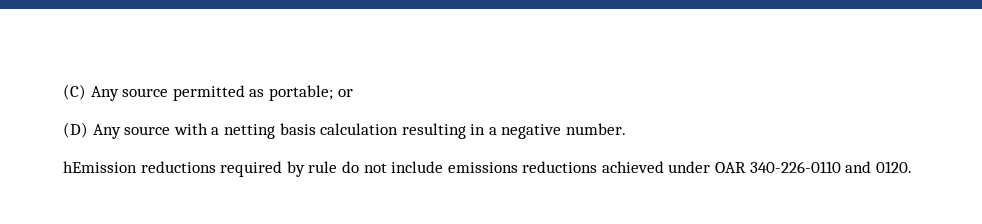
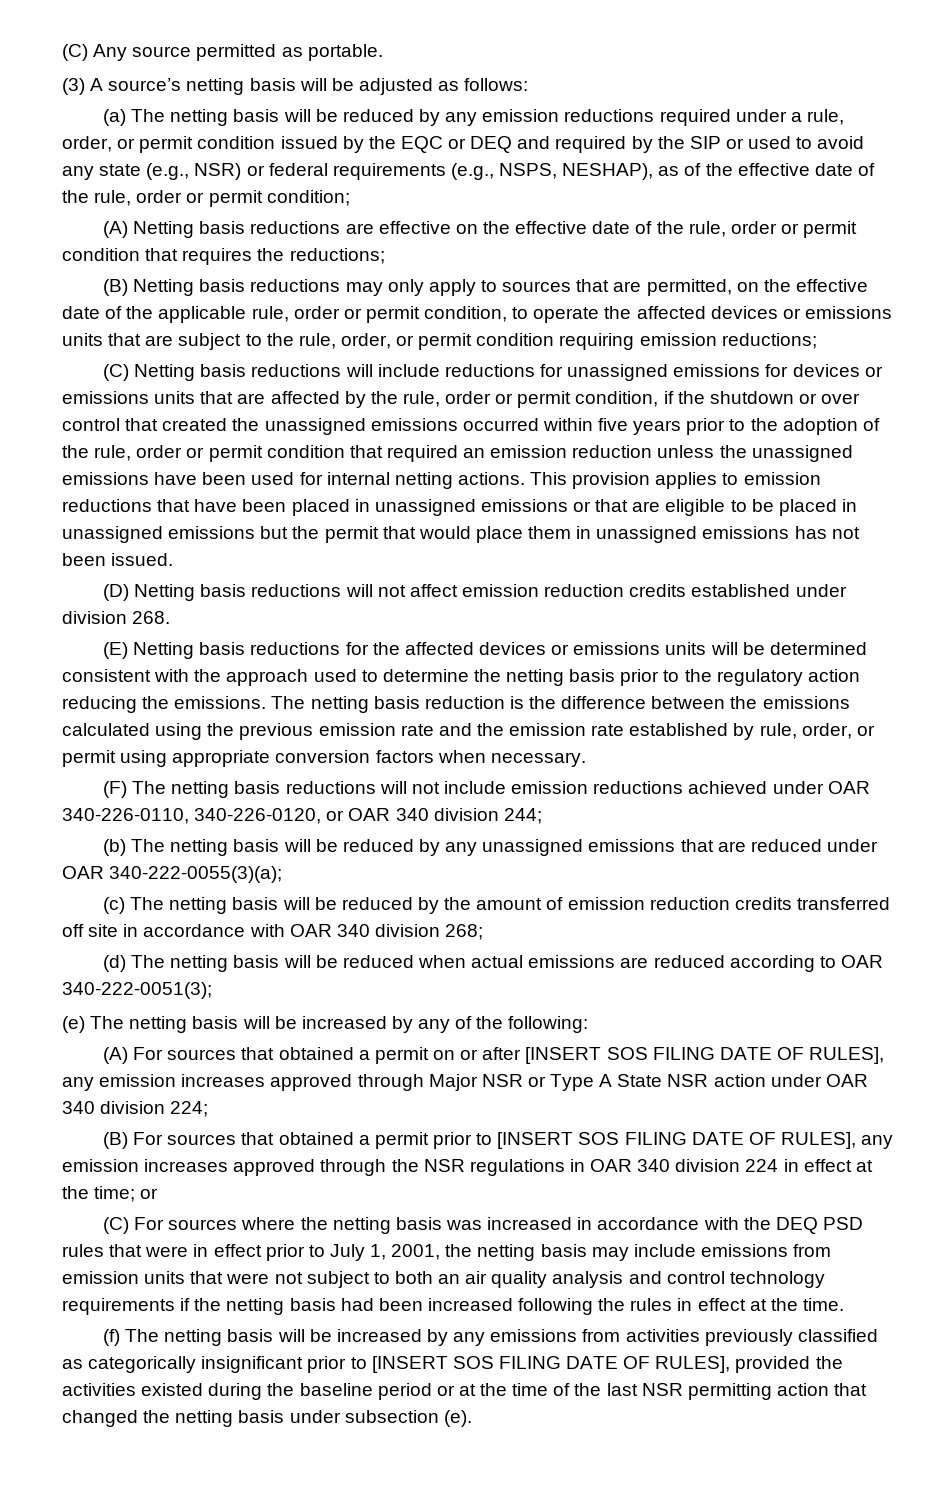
- (C) Any source permitted as portable; or
- (D) Any source with a netting basis calculation resulting in a negative number.
- hEmission reductions required by rule do not include emissions reductions achieved under OAR 340-226-0110 and 0120.
+ (C) Any source permitted as portable.
+ (3) A source’s netting basis will be adjusted as follows:
+ (a) The netting basis will be reduced by any emission reductions required under a rule, order, or permit condition issued by the EQC or DEQ and required by the SIP or used to avoid any state (e.g., NSR) or federal requirements (e.g., NSPS, NESHAP), as of the effective date of the rule, order or permit condition;
+ (A) Netting basis reductions are effective on the effective date of the rule, order or permit condition that requires the reductions;
+ (B) Netting basis reductions may only apply to sources that are permitted, on the effective date of the applicable rule, order or permit condition, to operate the affected devices or emissions units that are subject to the rule, order, or permit condition requiring emission reductions;
+ (C) Netting basis reductions will include reductions for unassigned emissions for devices or emissions units that are affected by the rule, order or permit condition, if the shutdown or over control that created the unassigned emissions occurred within five years prior to the adoption of the rule, order or permit condition that required an emission reduction unless the unassigned emissions have been used for internal netting actions. This provision applies to emission reductions that have been placed in unassigned emissions or that are eligible to be placed in unassigned emissions but the permit that would place them in unassigned emissions has not been issued.
+ (D) Netting basis reductions will not affect emission reduction credits established under division 268.
+ (E) Netting basis reductions for the affected devices or emissions units will be determined consistent with the approach used to determine the netting basis prior to the regulatory action reducing the emissions. The netting basis reduction is the difference between the emissions calculated using the previous emission rate and the emission rate established by rule, order, or permit using appropriate conversion factors when necessary.
+ (F) The netting basis reductions will not include emission reductions achieved under OAR 340-226-0110, 340-226-0120, or OAR 340 division 244;
+ (b) The netting basis will be reduced by any unassigned emissions that are reduced under OAR 340-222-0055(3)(a);
+ (c) The netting basis will be reduced by the amount of emission reduction credits transferred off site in accordance with OAR 340 division 268;
+ (d) The netting basis will be reduced when actual emissions are reduced according to OAR 340-222-0051(3);
+ (e) The netting basis will be increased by any of the following:
+ (A) For sources that obtained a permit on or after [INSERT SOS FILING DATE OF RULES], any emission increases approved through Major NSR or Type A State NSR action under OAR 340 division 224;
+ (B) For sources that obtained a permit prior to [INSERT SOS FILING DATE OF RULES], any emission increases approved through the NSR regulations in OAR 340 division 224 in effect at the time; or
+ (C) For sources where the netting basis was increased in accordance with the DEQ PSD rules that were in effect prior to July 1, 2001, the netting basis may include emissions from emission units that were not subject to both an air quality analysis and control technology requirements if the netting basis had been increased following the rules in effect at the time.
+ (f) The netting basis will be increased by any emissions from activities previously classified as categorically insignificant prior to [INSERT SOS FILING DATE OF RULES], provided the activities existed during the baseline period or at the time of the last NSR permitting action that changed the netting basis under subsection (e).

